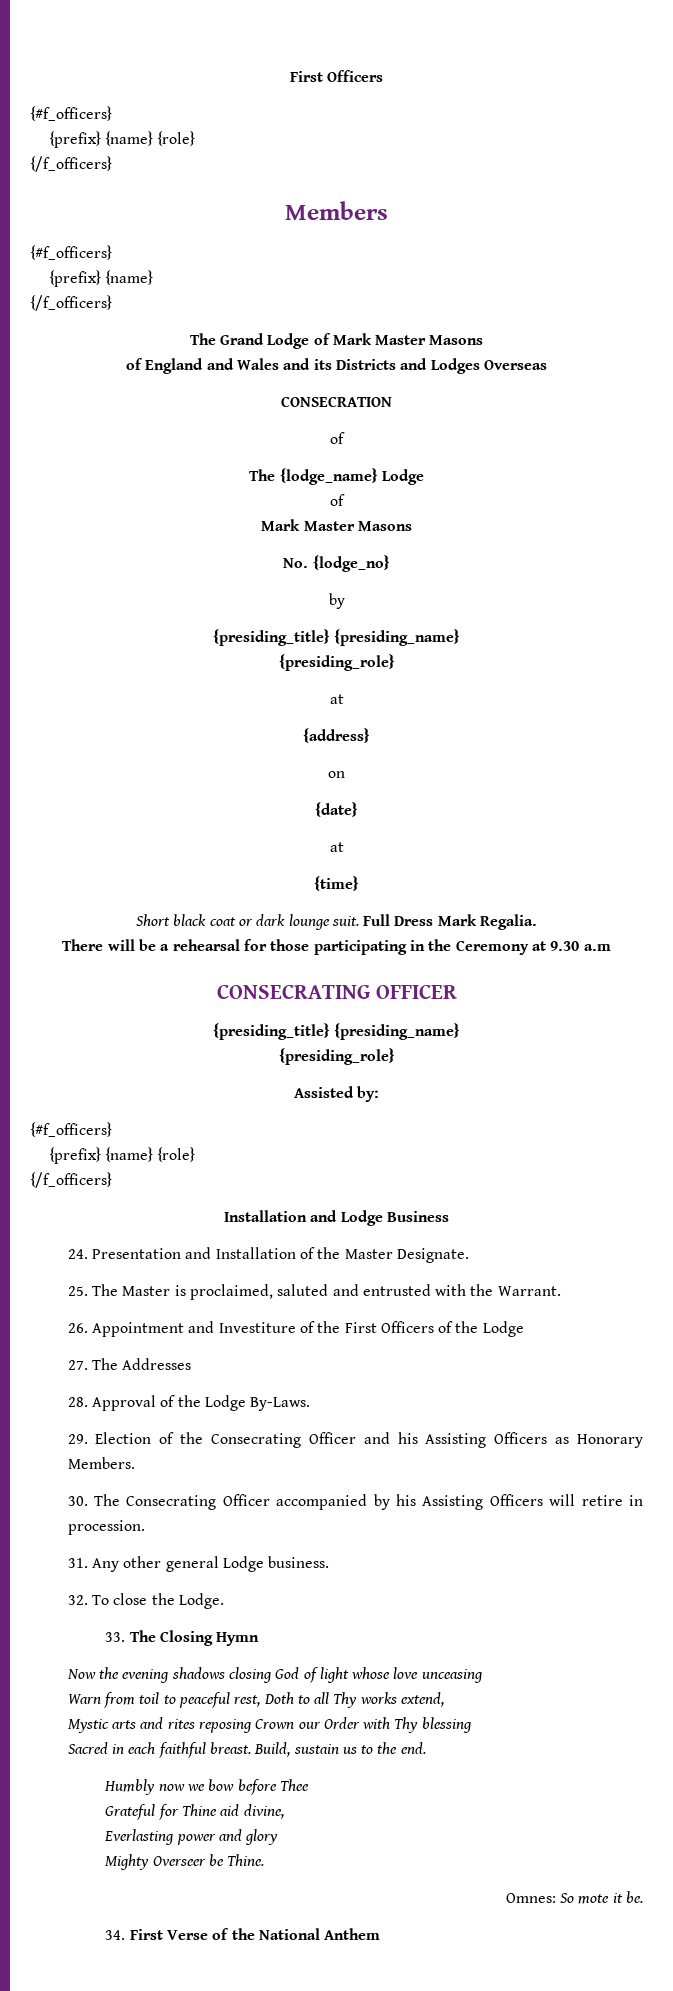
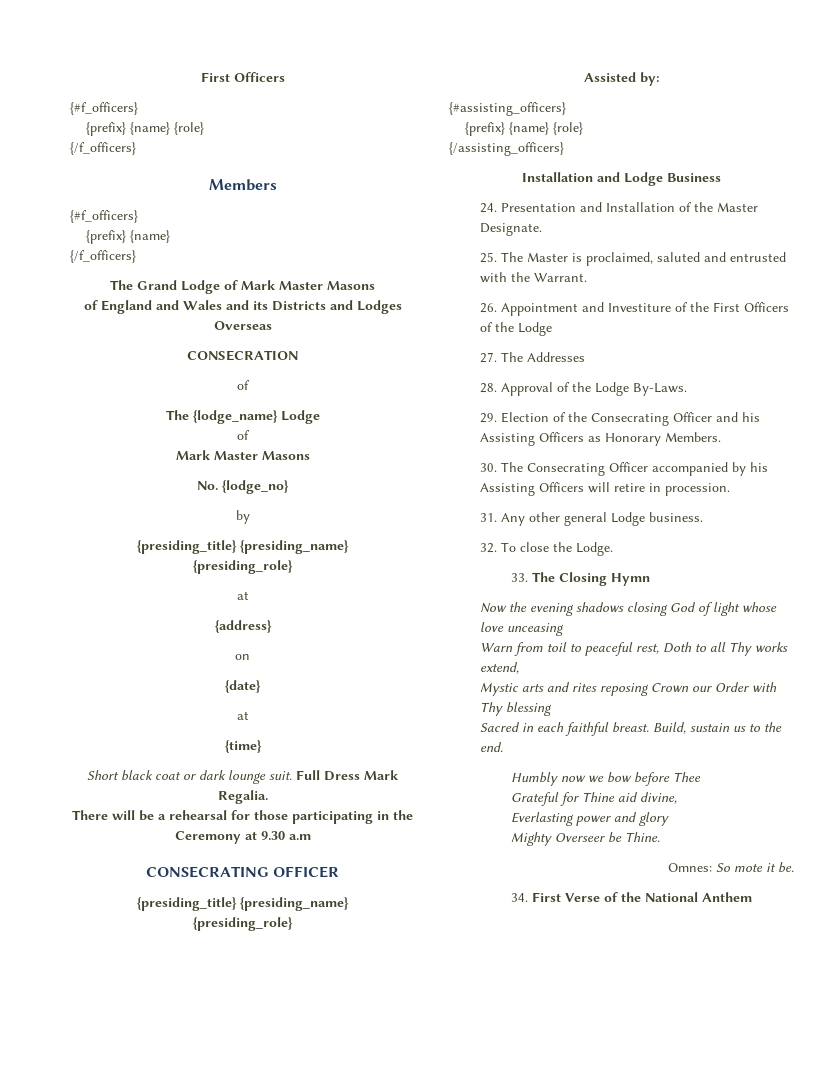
  Assisted by:
- {#f_officers}
+ {#assisting_officers}
  {prefix} {name} {role}
- {/f_officers}
+ {/assisting_officers}

